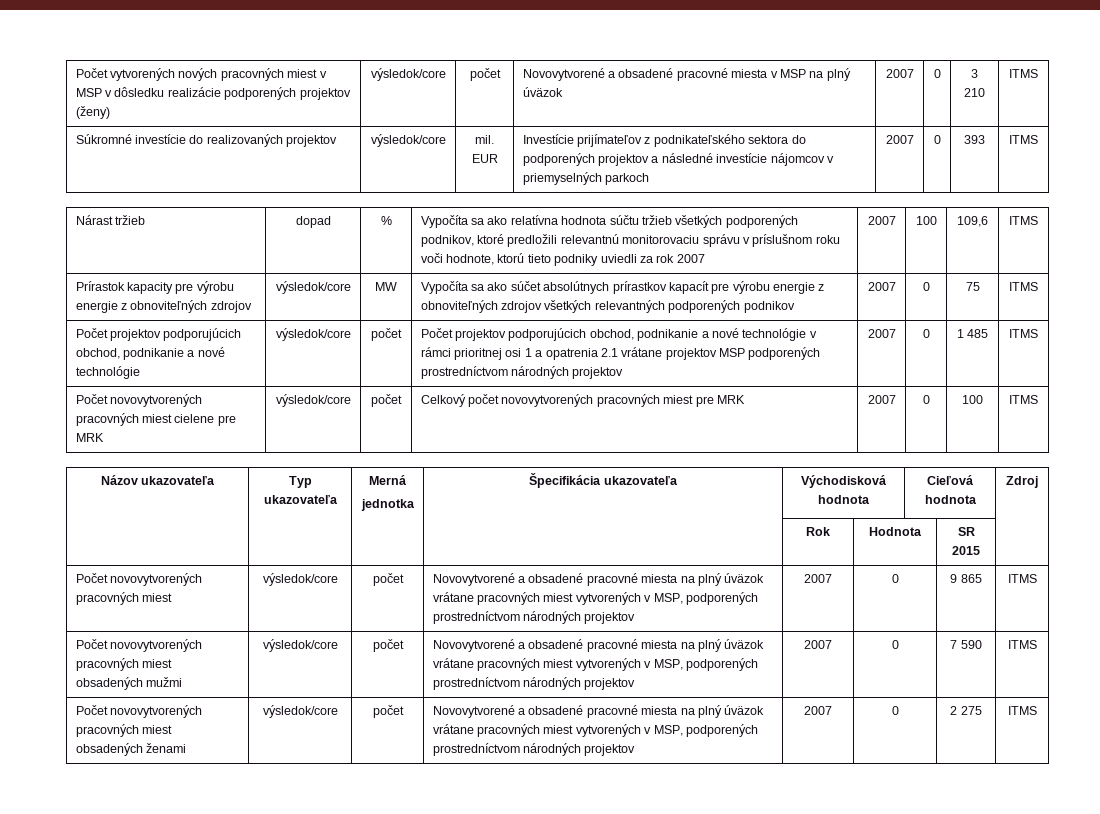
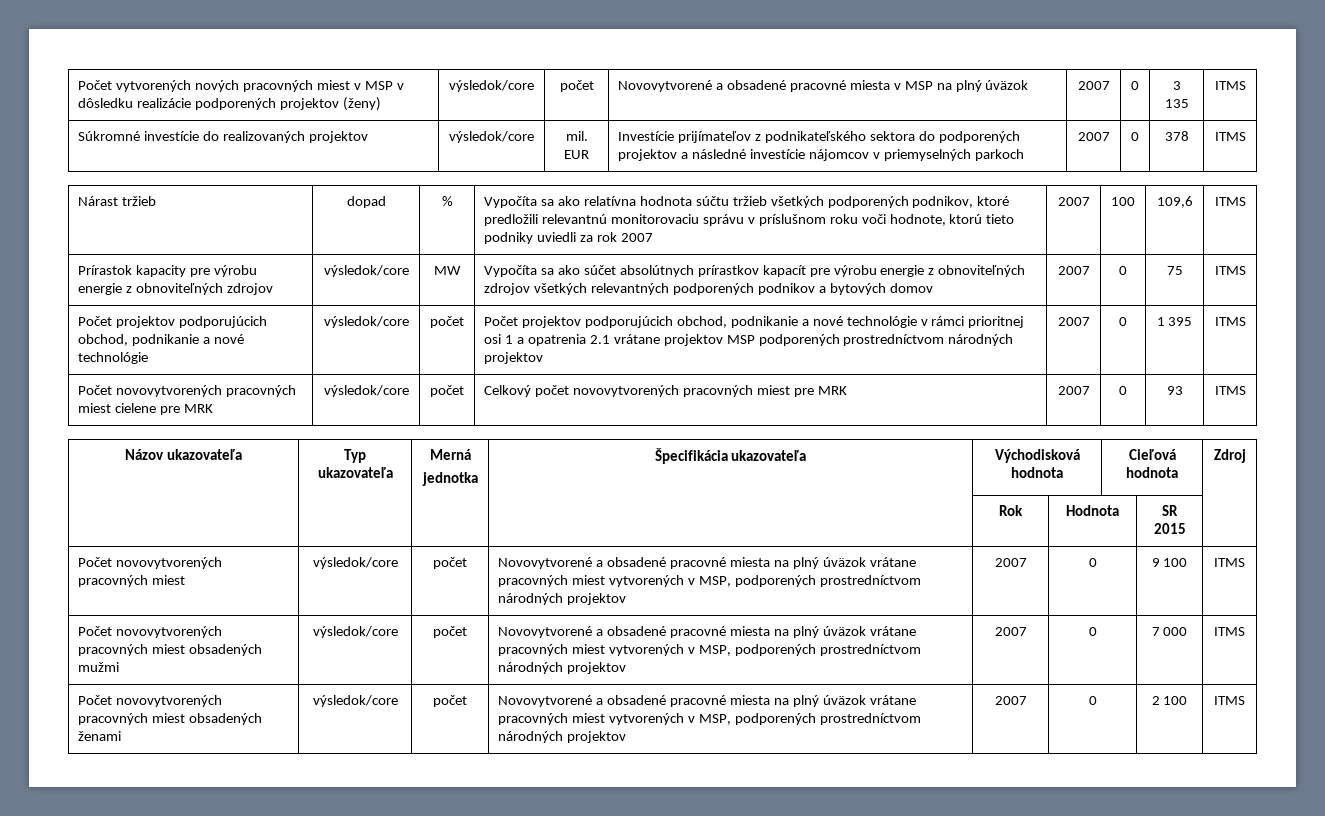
- Počet vytvorených nových pracovných miest v MSP v dôsledku realizácie podporených projektov (ženy) | výsledok/core | počet | Novovytvorené a obsadené pracovné miesta v MSP na plný úväzok | 2007 | 0 | 3 210 | ITMS
+ Počet vytvorených nových pracovných miest v MSP v dôsledku realizácie podporených projektov (ženy) | výsledok/core | počet | Novovytvorené a obsadené pracovné miesta v MSP na plný úväzok | 2007 | 0 | 3 135 | ITMS
- Súkromné investície do realizovaných projektov | výsledok/core | mil. EUR | Investície prijímateľov z podnikateľského sektora do podporených projektov a následné investície nájomcov v priemyselných parkoch | 2007 | 0 | 393 | ITMS
+ Súkromné investície do realizovaných projektov | výsledok/core | mil. EUR | Investície prijímateľov z podnikateľského sektora do podporených projektov a následné investície nájomcov v priemyselných parkoch | 2007 | 0 | 378 | ITMS
- Prírastok kapacity pre výrobu energie z obnoviteľných zdrojov | výsledok/core | MW | Vypočíta sa ako súčet absolútnych prírastkov kapacít pre výrobu energie z obnoviteľných zdrojov všetkých relevantných podporených podnikov | 2007 | 0 | 75 | ITMS
+ Prírastok kapacity pre výrobu energie z obnoviteľných zdrojov | výsledok/core | MW | Vypočíta sa ako súčet absolútnych prírastkov kapacít pre výrobu energie z obnoviteľných zdrojov všetkých relevantných podporených podnikov a bytových domov | 2007 | 0 | 75 | ITMS
- Počet projektov podporujúcich obchod, podnikanie a nové technológie | výsledok/core | počet | Počet projektov podporujúcich obchod, podnikanie a nové technológie v rámci prioritnej osi 1 a opatrenia 2.1 vrátane projektov MSP podporených prostredníctvom národných projektov | 2007 | 0 | 1 485 | ITMS
+ Počet projektov podporujúcich obchod, podnikanie a nové technológie | výsledok/core | počet | Počet projektov podporujúcich obchod, podnikanie a nové technológie v rámci prioritnej osi 1 a opatrenia 2.1 vrátane projektov MSP podporených prostredníctvom národných projektov | 2007 | 0 | 1 395 | ITMS
- Počet novovytvorených pracovných miest cielene pre MRK | výsledok/core | počet | Celkový počet novovytvorených pracovných miest pre MRK | 2007 | 0 | 100 | ITMS
+ Počet novovytvorených pracovných miest cielene pre MRK | výsledok/core | počet | Celkový počet novovytvorených pracovných miest pre MRK | 2007 | 0 | 93 | ITMS
- Počet novovytvorených pracovných miest | výsledok/core | počet | Novovytvorené a obsadené pracovné miesta na plný úväzok vrátane pracovných miest vytvorených v MSP, podporených prostredníctvom národných projektov | 2007 | 0 | 9 865 | ITMS
+ Počet novovytvorených pracovných miest | výsledok/core | počet | Novovytvorené a obsadené pracovné miesta na plný úväzok vrátane pracovných miest vytvorených v MSP, podporených prostredníctvom národných projektov | 2007 | 0 | 9 100 | ITMS
- Počet novovytvorených pracovných miest obsadených mužmi | výsledok/core | počet | Novovytvorené a obsadené pracovné miesta na plný úväzok vrátane pracovných miest vytvorených v MSP, podporených prostredníctvom národných projektov | 2007 | 0 | 7 590 | ITMS
+ Počet novovytvorených pracovných miest obsadených mužmi | výsledok/core | počet | Novovytvorené a obsadené pracovné miesta na plný úväzok vrátane pracovných miest vytvorených v MSP, podporených prostredníctvom národných projektov | 2007 | 0 | 7 000 | ITMS
- Počet novovytvorených pracovných miest obsadených ženami | výsledok/core | počet | Novovytvorené a obsadené pracovné miesta na plný úväzok vrátane pracovných miest vytvorených v MSP, podporených prostredníctvom národných projektov | 2007 | 0 | 2 275 | ITMS
+ Počet novovytvorených pracovných miest obsadených ženami | výsledok/core | počet | Novovytvorené a obsadené pracovné miesta na plný úväzok vrátane pracovných miest vytvorených v MSP, podporených prostredníctvom národných projektov | 2007 | 0 | 2 100 | ITMS

